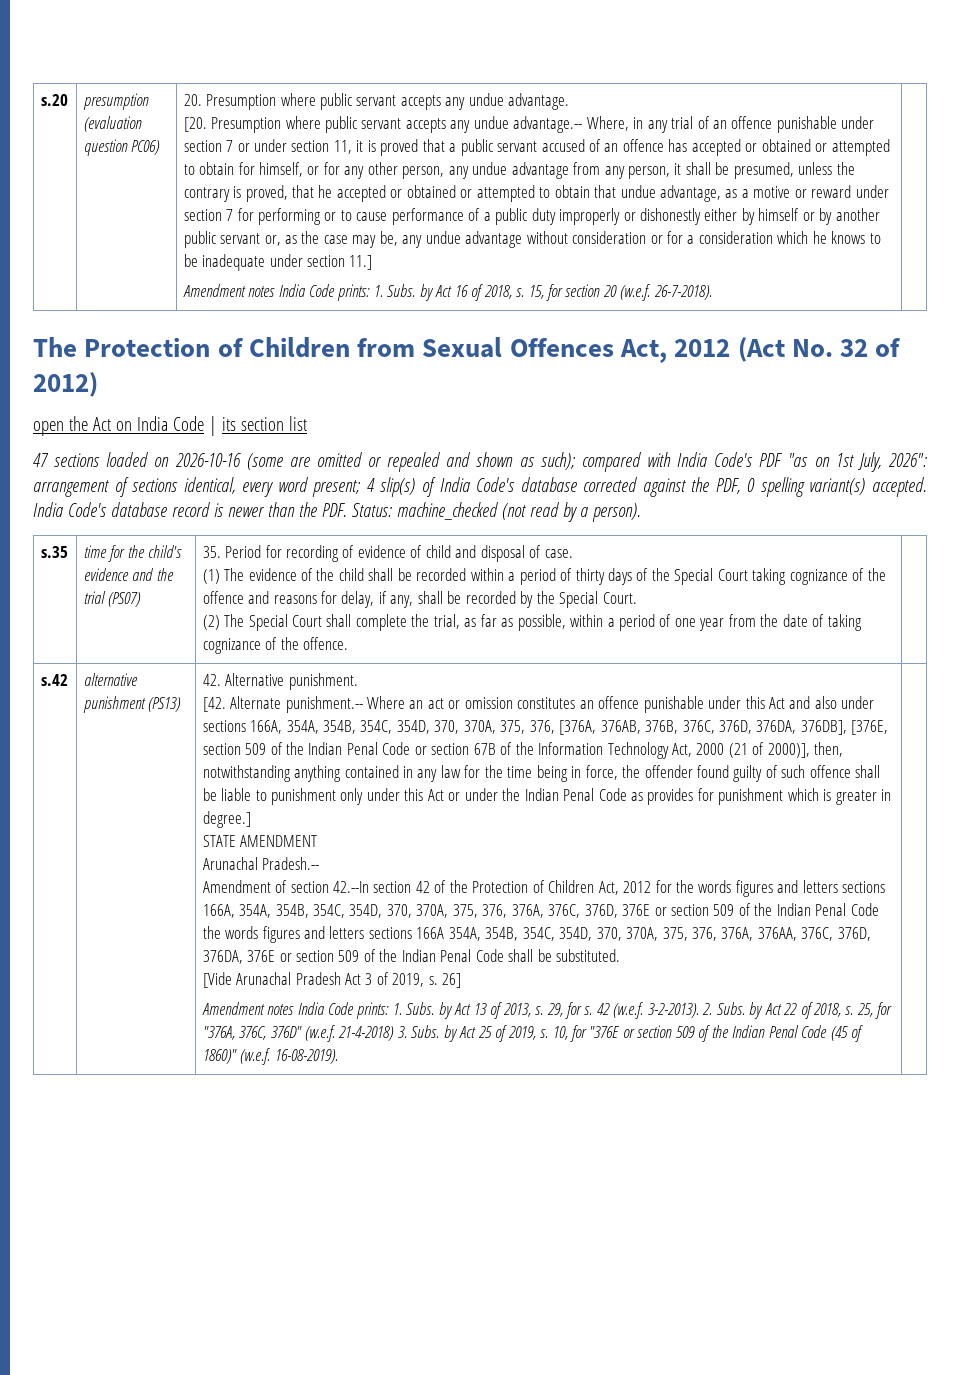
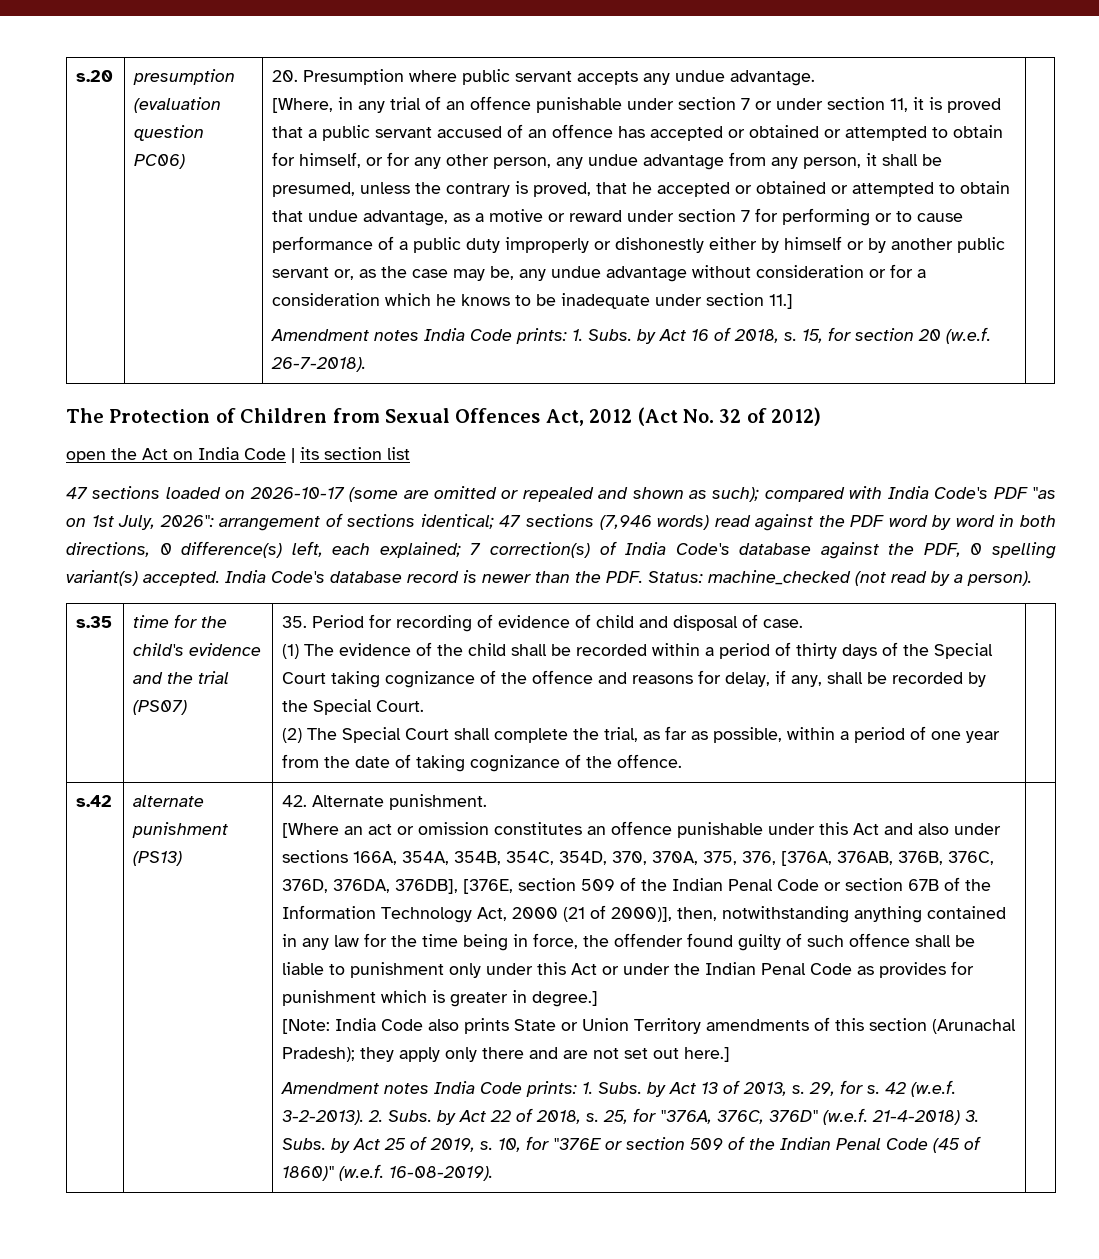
- [20. Presumption where public servant accepts any undue advantage.-- Where, in any trial of an offence punishable under section 7 or under section 11, it is proved that a public servant accused of an offence has accepted or obtained or attempted to obtain for himself, or for any other person, any undue advantage from any person, it shall be presumed, unless the contrary is proved, that he accepted or obtained or attempted to obtain that undue advantage, as a motive or reward under section 7 for performing or to cause performance of a public duty improperly or dishonestly either by himself or by another public servant or, as the case may be, any undue advantage without consideration or for a consideration which he knows to be inadequate under section 11.]
+ [Where, in any trial of an offence punishable under section 7 or under section 11, it is proved that a public servant accused of an offence has accepted or obtained or attempted to obtain for himself, or for any other person, any undue advantage from any person, it shall be presumed, unless the contrary is proved, that he accepted or obtained or attempted to obtain that undue advantage, as a motive or reward under section 7 for performing or to cause performance of a public duty improperly or dishonestly either by himself or by another public servant or, as the case may be, any undue advantage without consideration or for a consideration which he knows to be inadequate under section 11.]
- 47 sections loaded on 2026-10-16 (some are omitted or repealed and shown as such); compared with India Code's PDF "as on 1st July, 2026": arrangement of sections identical, every word present; 4 slip(s) of India Code's database corrected against the PDF, 0 spelling variant(s) accepted.
+ 47 sections loaded on 2026-10-17 (some are omitted or repealed and shown as such); compared with India Code's PDF "as on 1st July, 2026": arrangement of sections identical; 47 sections (7,946 words) read against the PDF word by word in both directions, 0 difference(s) left, each explained; 7 correction(s) of India Code's database against the PDF, 0 spelling variant(s) accepted.
- alternative punishment (PS13)
+ alternate punishment (PS13)
- 42. Alternative punishment.
+ 42. Alternate punishment.
- [42. Alternate punishment.-- Where an act or omission constitutes an offence punishable under this Act and also under sections 166A, 354A, 354B, 354C, 354D, 370, 370A, 375, 376, [376A, 376AB, 376B, 376C, 376D, 376DA, 376DB], [376E, section 509 of the Indian Penal Code or section 67B of the Information Technology Act, 2000 (21 of 2000)], then, notwithstanding anything contained in any law for the time being in force, the offender found guilty of such offence shall be liable to punishment only under this Act or under the Indian Penal Code as provides for punishment which is greater in degree.]
+ [Where an act or omission constitutes an offence punishable under this Act and also under sections 166A, 354A, 354B, 354C, 354D, 370, 370A, 375, 376, [376A, 376AB, 376B, 376C, 376D, 376DA, 376DB], [376E, section 509 of the Indian Penal Code or section 67B of the Information Technology Act, 2000 (21 of 2000)], then, notwithstanding anything contained in any law for the time being in force, the offender found guilty of such offence shall be liable to punishment only under this Act or under the Indian Penal Code as provides for punishment which is greater in degree.]
- STATE AMENDMENT
- Arunachal Pradesh.--
- Amendment of section 42.--In section 42 of the Protection of Children Act, 2012 for the words figures and letters sections 166A, 354A, 354B, 354C, 354D, 370, 370A, 375, 376, 376A, 376C, 376D, 376E or section 509 of the Indian Penal Code the words figures and letters sections 166A 354A, 354B, 354C, 354D, 370, 370A, 375, 376, 376A, 376AA, 376C, 376D, 376DA, 376E or section 509 of the Indian Penal Code shall be substituted.
- [Vide Arunachal Pradesh Act 3 of 2019, s. 26]
+ [Note: India Code also prints State or Union Territory amendments of this section (Arunachal Pradesh); they apply only there and are not set out here.]

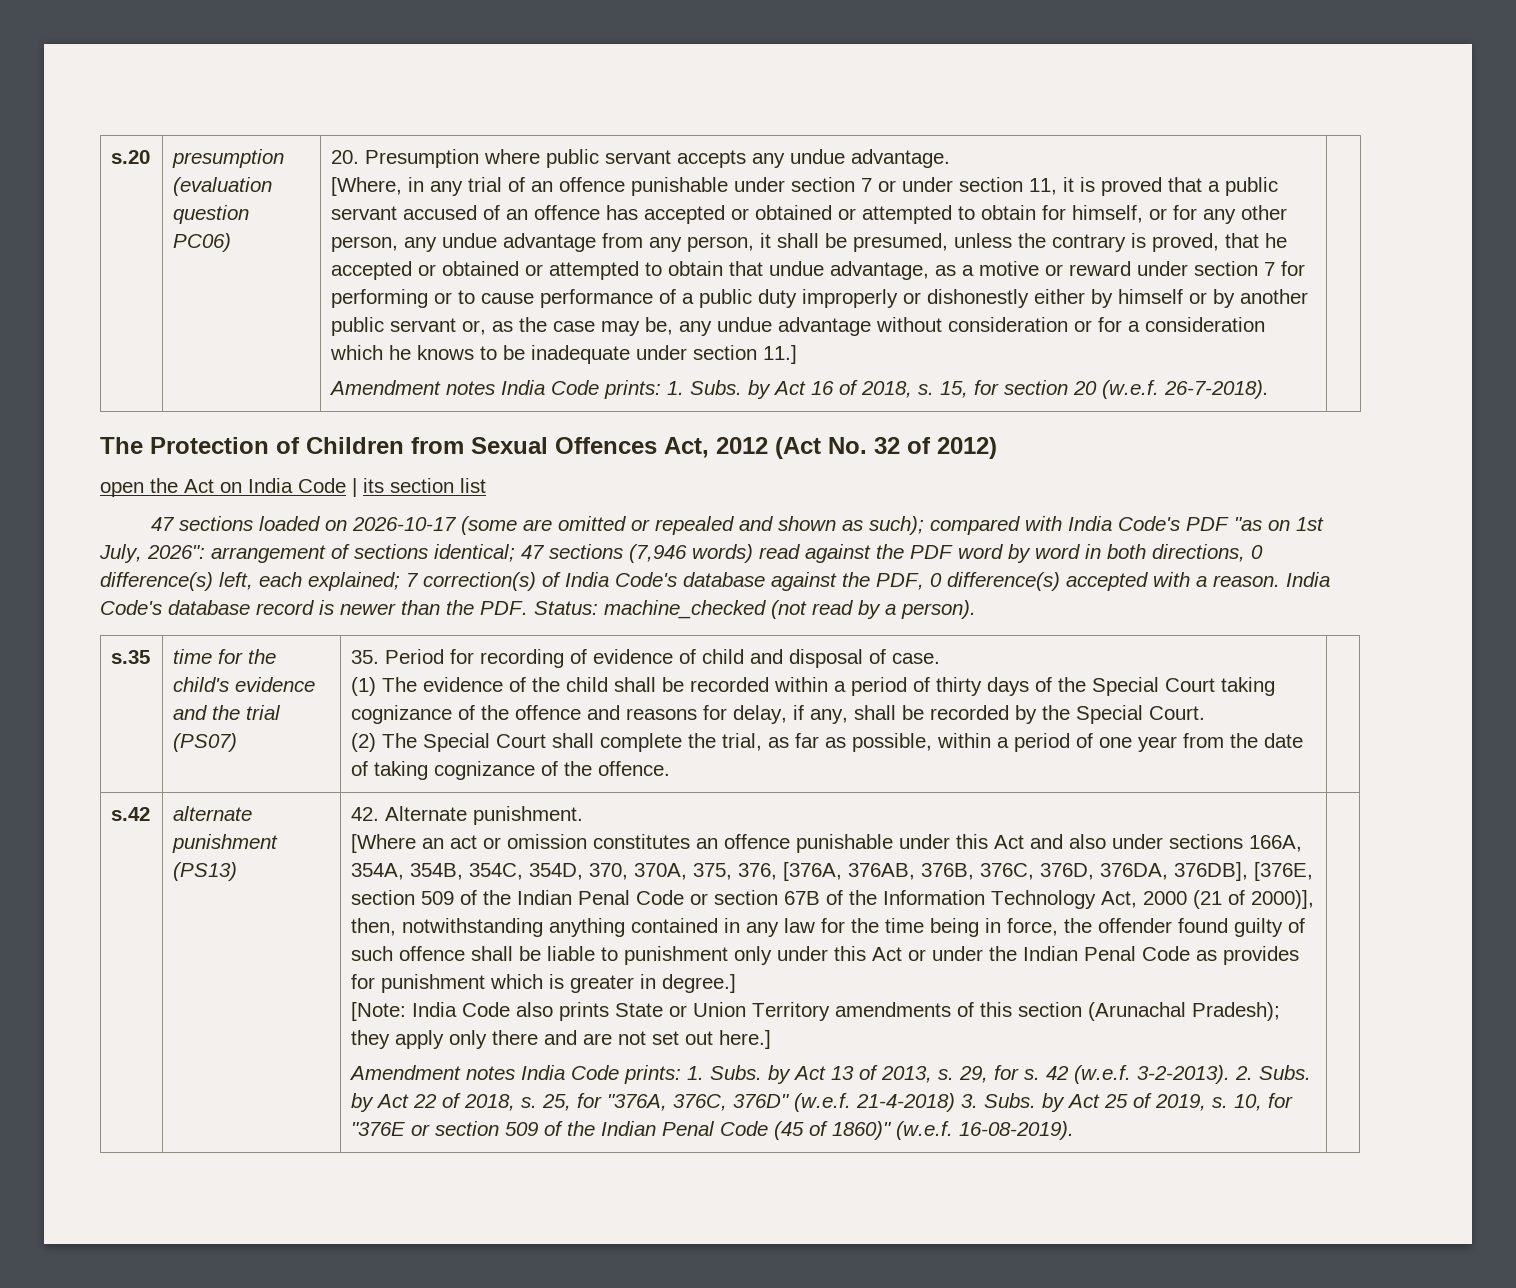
- 47 sections loaded on 2026-10-17 (some are omitted or repealed and shown as such); compared with India Code's PDF "as on 1st July, 2026": arrangement of sections identical; 47 sections (7,946 words) read against the PDF word by word in both directions, 0 difference(s) left, each explained; 7 correction(s) of India Code's database against the PDF, 0 spelling variant(s) accepted.
+ 47 sections loaded on 2026-10-17 (some are omitted or repealed and shown as such); compared with India Code's PDF "as on 1st July, 2026": arrangement of sections identical; 47 sections (7,946 words) read against the PDF word by word in both directions, 0 difference(s) left, each explained; 7 correction(s) of India Code's database against the PDF, 0 difference(s) accepted with a reason.

